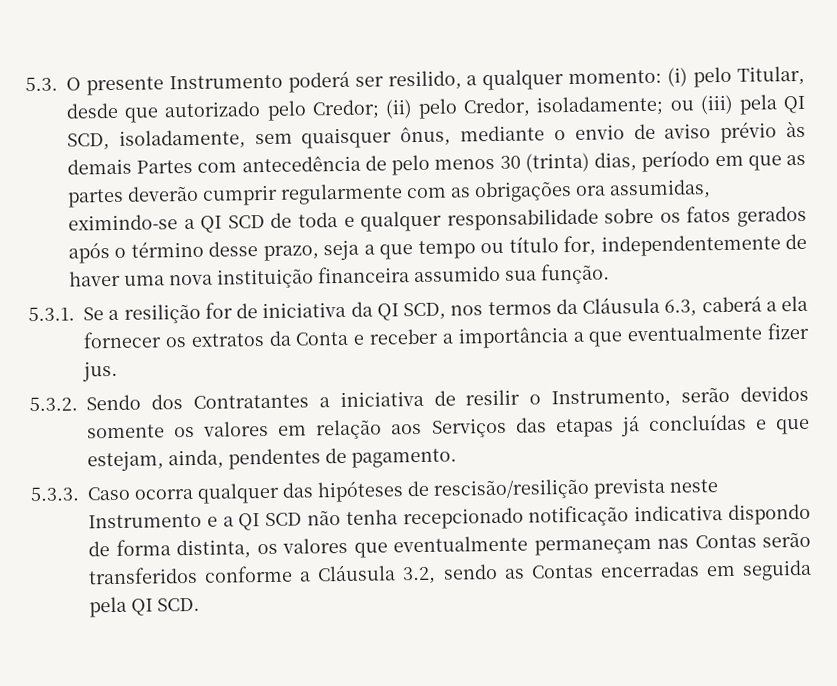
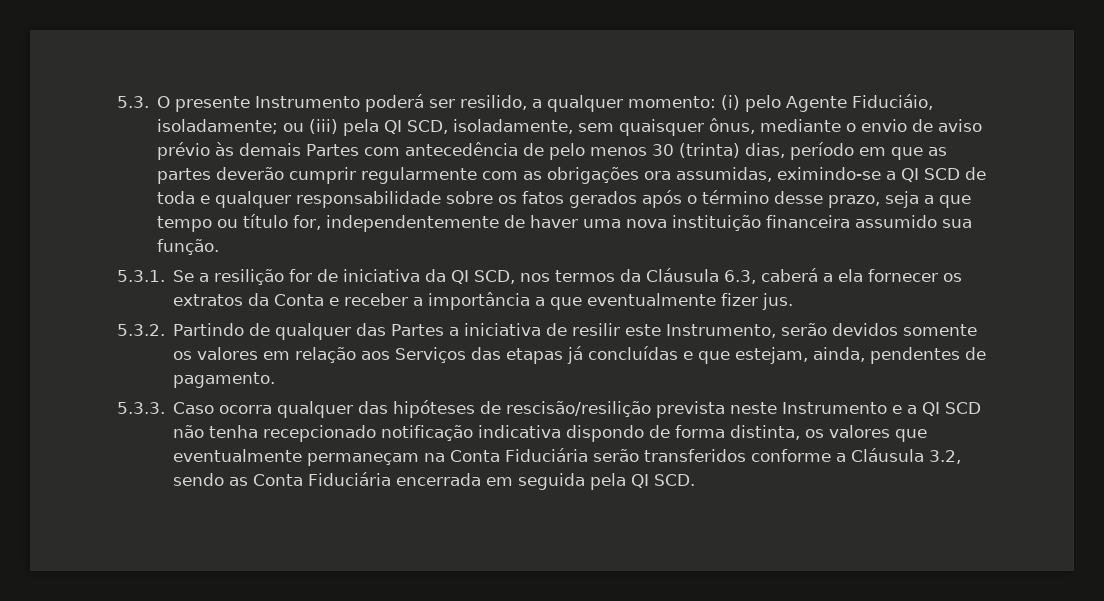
- (i) pelo Titular, desde que autorizado pelo Credor; (ii) pelo Credor, isoladamente;
+ (i) pelo Agente Fiduciáio, isoladamente;
- 5.3.2. Sendo dos Contratantes a iniciativa de resilir o Instrumento, serão devidos somente os valores em relação aos Serviços das etapas já concluídas e que estejam, ainda, pendentes de pagamento.
+ 5.3.2. Partindo de qualquer das Partes a iniciativa de resilir este Instrumento, serão devidos somente os valores em relação aos Serviços das etapas já concluídas e que estejam, ainda, pendentes de pagamento.
- 5.3.3. Caso ocorra qualquer das hipóteses de rescisão/resilição prevista neste Instrumento e a QI SCD não tenha recepcionado notificação indicativa dispondo de forma distinta, os valores que eventualmente permaneçam nas Contas serão transferidos conforme a Cláusula 3.2, sendo as Contas encerradas em seguida pela QI SCD.
+ 5.3.3. Caso ocorra qualquer das hipóteses de rescisão/resilição prevista neste Instrumento e a QI SCD não tenha recepcionado notificação indicativa dispondo de forma distinta, os valores que eventualmente permaneçam na Conta Fiduciária serão transferidos conforme a Cláusula 3.2, sendo as Conta Fiduciária encerrada em seguida pela QI SCD.

